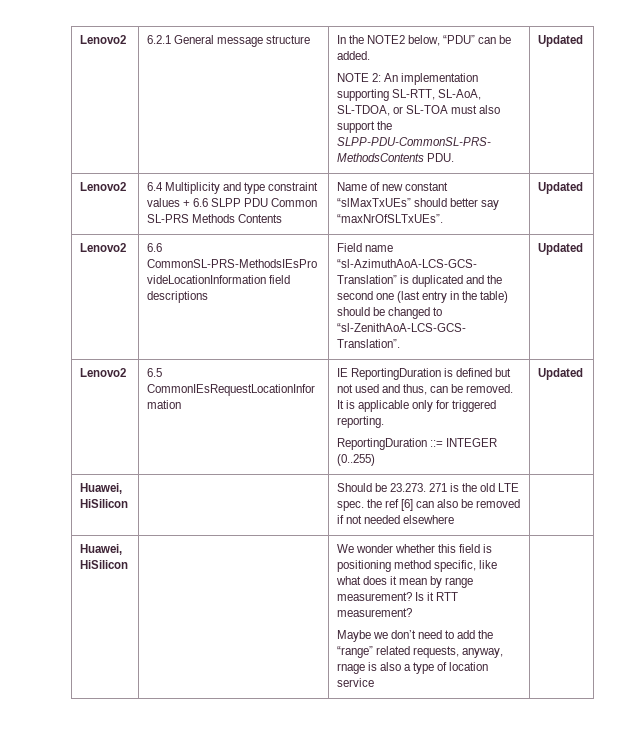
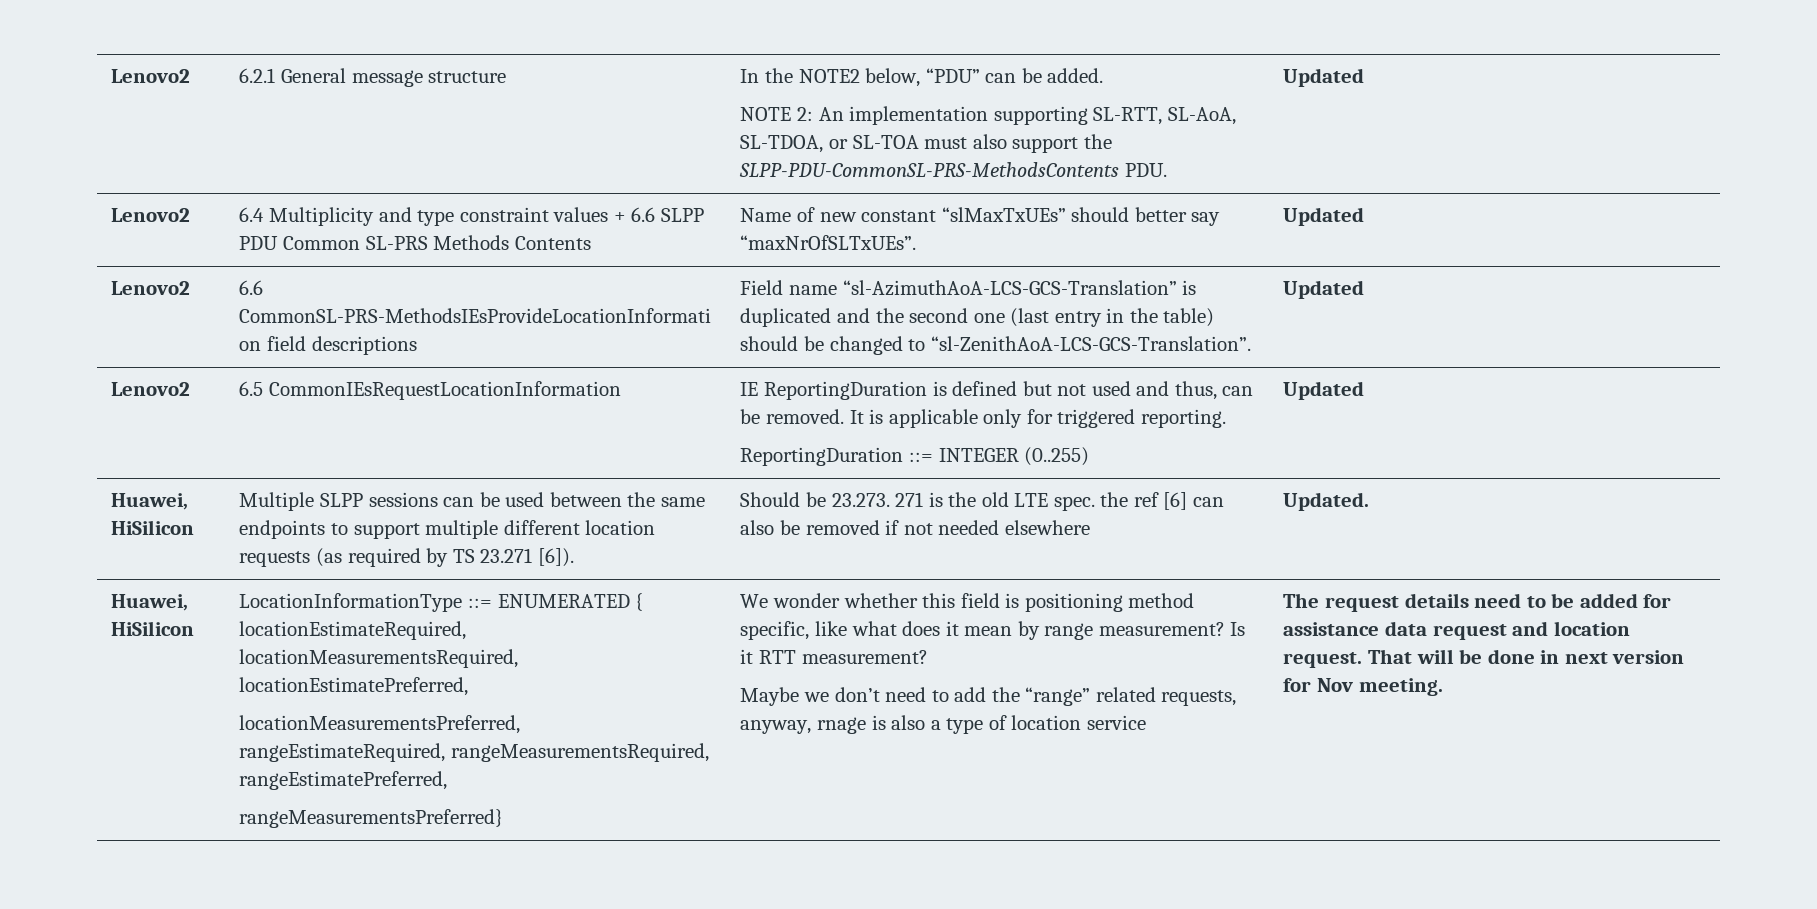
+ Multiple SLPP sessions can be used between the same endpoints to support multiple different location requests (as required by TS 23.271 [6]).
- Should be 23.273. 271 is the old LTE spec. the ref [6] can also be removed if not needed elsewhere |
- Huawei, HiSilicon
+ Should be 23.273. 271 is the old LTE spec. the ref [6] can also be removed if not needed elsewhere | Updated.
+ Huawei, HiSilicon | LocationInformationType ::= ENUMERATED { locationEstimateRequired, locationMeasurementsRequired, locationEstimatePreferred,
+ locationMeasurementsPreferred, rangeEstimateRequired, rangeMeasurementsRequired, rangeEstimatePreferred,
+ rangeMeasurementsPreferred}
+ The request details need to be added for assistance data request and location request. That will be done in next version for Nov meeting.

